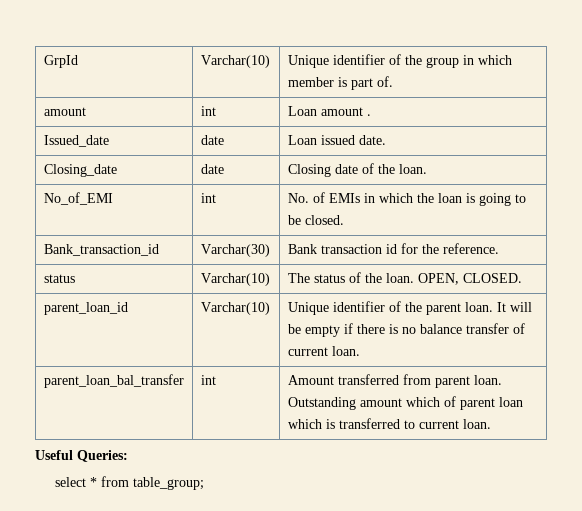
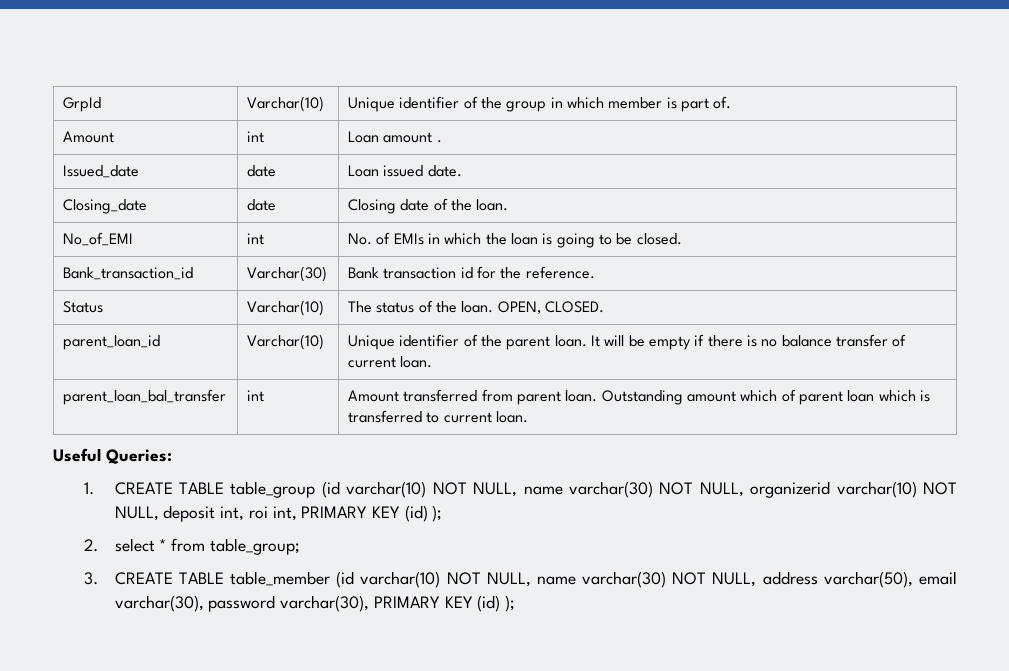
- amount | int | Loan amount .
+ Amount | int | Loan amount .
- status | Varchar(10) | The status of the loan. OPEN, CLOSED.
+ Status | Varchar(10) | The status of the loan. OPEN, CLOSED.
- select * from table_group;
+ 1. CREATE TABLE table_group (id varchar(10) NOT NULL, name varchar(30) NOT NULL, organizerid varchar(10) NOT NULL, deposit int, roi int, PRIMARY KEY (id) );
+ 2. select * from table_group;
+ 3. CREATE TABLE table_member (id varchar(10) NOT NULL, name varchar(30) NOT NULL, address varchar(50), email varchar(30), password varchar(30), PRIMARY KEY (id) );

